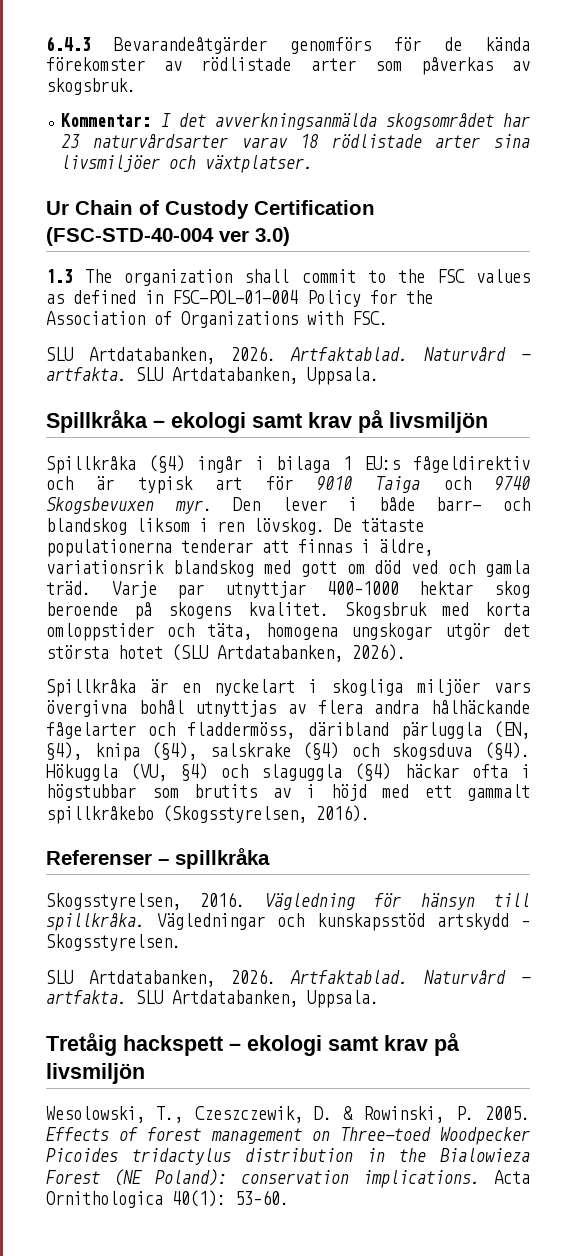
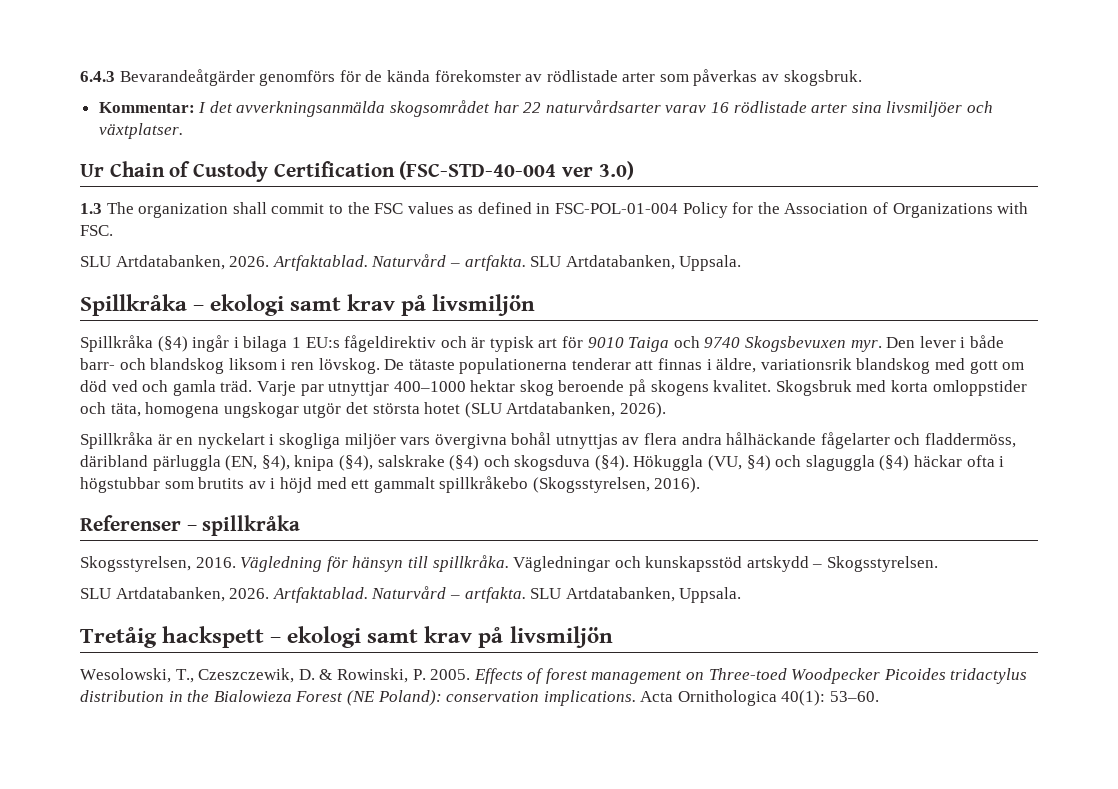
- Kommentar: I det avverkningsanmälda skogsområdet har 23 naturvårdsarter varav 18 rödlistade arter sina livsmiljöer och växtplatser.
+ Kommentar: I det avverkningsanmälda skogsområdet har 22 naturvårdsarter varav 16 rödlistade arter sina livsmiljöer och växtplatser.

